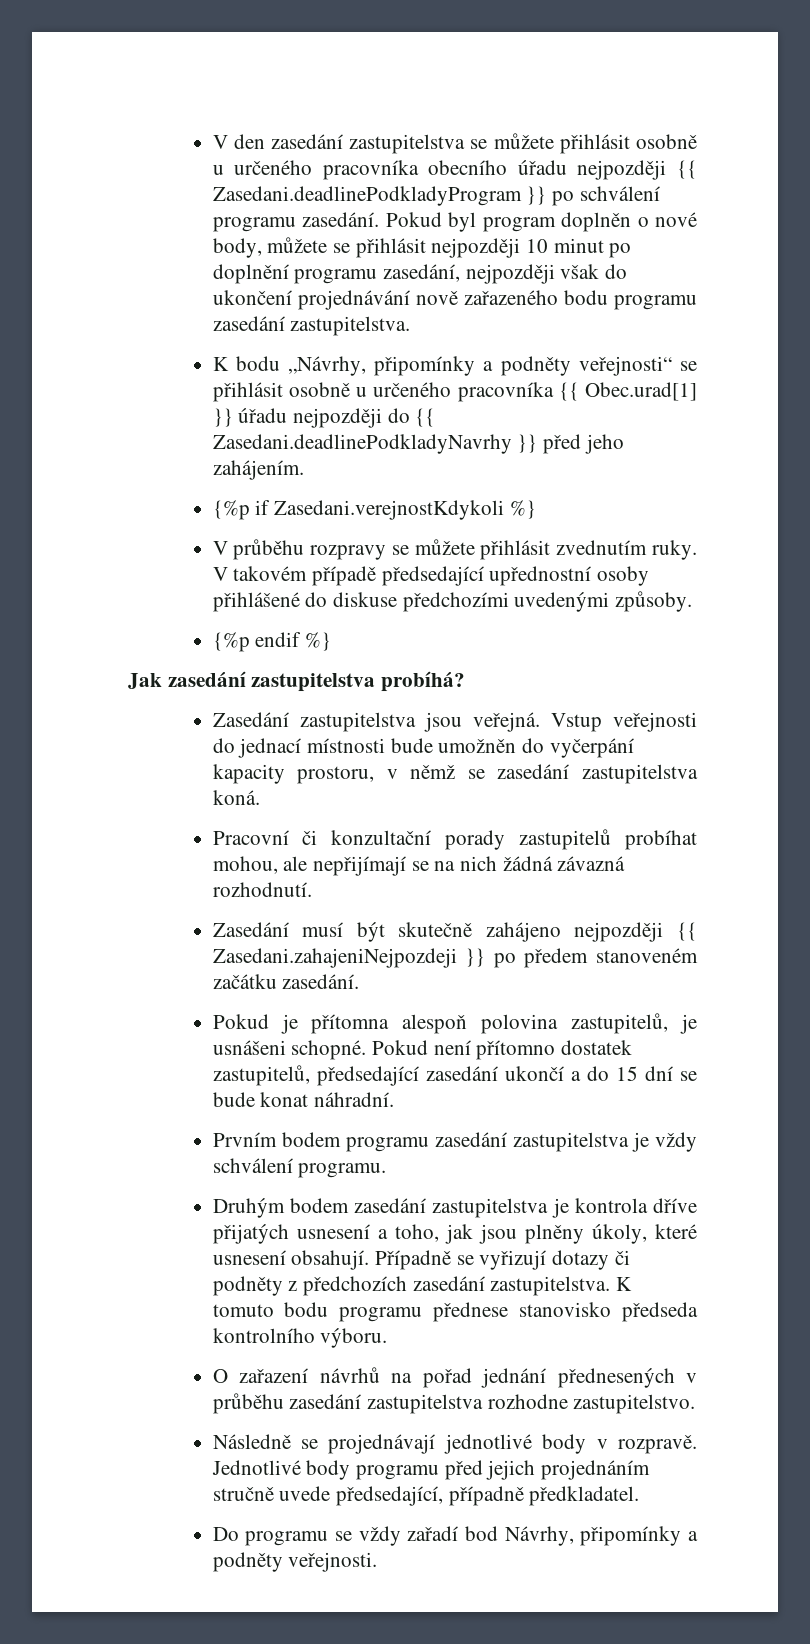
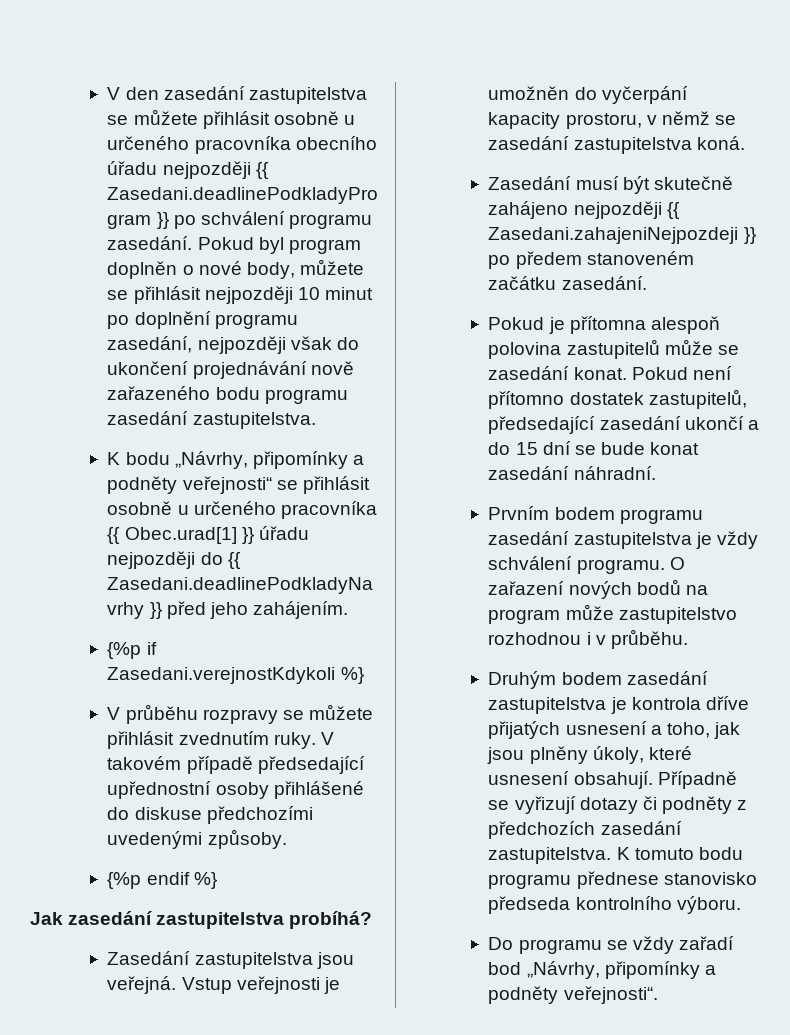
- Vstup veřejnosti do jednací místnosti bude umožněn do vyčerpání kapacity prostoru, v němž se zasedání zastupitelstva koná.
+ Vstup veřejnosti je umožněn do vyčerpání kapacity prostoru, v němž se zasedání zastupitelstva koná.
- Pracovní či konzultační porady zastupitelů probíhat mohou, ale nepřijímají se na nich žádná závazná rozhodnutí.
- Pokud je přítomna alespoň polovina zastupitelů, je usnášeni schopné.
+ Pokud je přítomna alespoň polovina zastupitelů může se zasedání konat.
- Pokud není přítomno dostatek zastupitelů, předsedající zasedání ukončí a do 15 dní se bude konat náhradní.
+ Pokud není přítomno dostatek zastupitelů, předsedající zasedání ukončí a do 15 dní se bude konat zasedání náhradní.
+ O zařazení nových bodů na program může zastupitelstvo rozhodnou i v průběhu.
- O zařazení návrhů na pořad jednání přednesených v průběhu zasedání zastupitelstva rozhodne zastupitelstvo.
- Následně se projednávají jednotlivé body v rozpravě. Jednotlivé body programu před jejich projednáním stručně uvede předsedající, případně předkladatel.
- Do programu se vždy zařadí bod Návrhy, připomínky a podněty veřejnosti.
+ Do programu se vždy zařadí bod „Návrhy, připomínky a podněty veřejnosti“.

